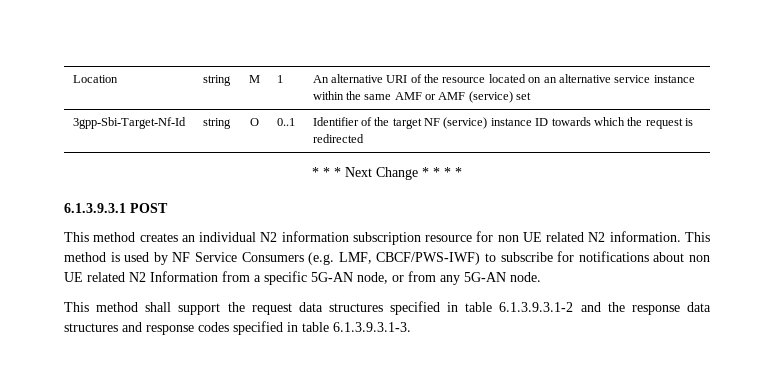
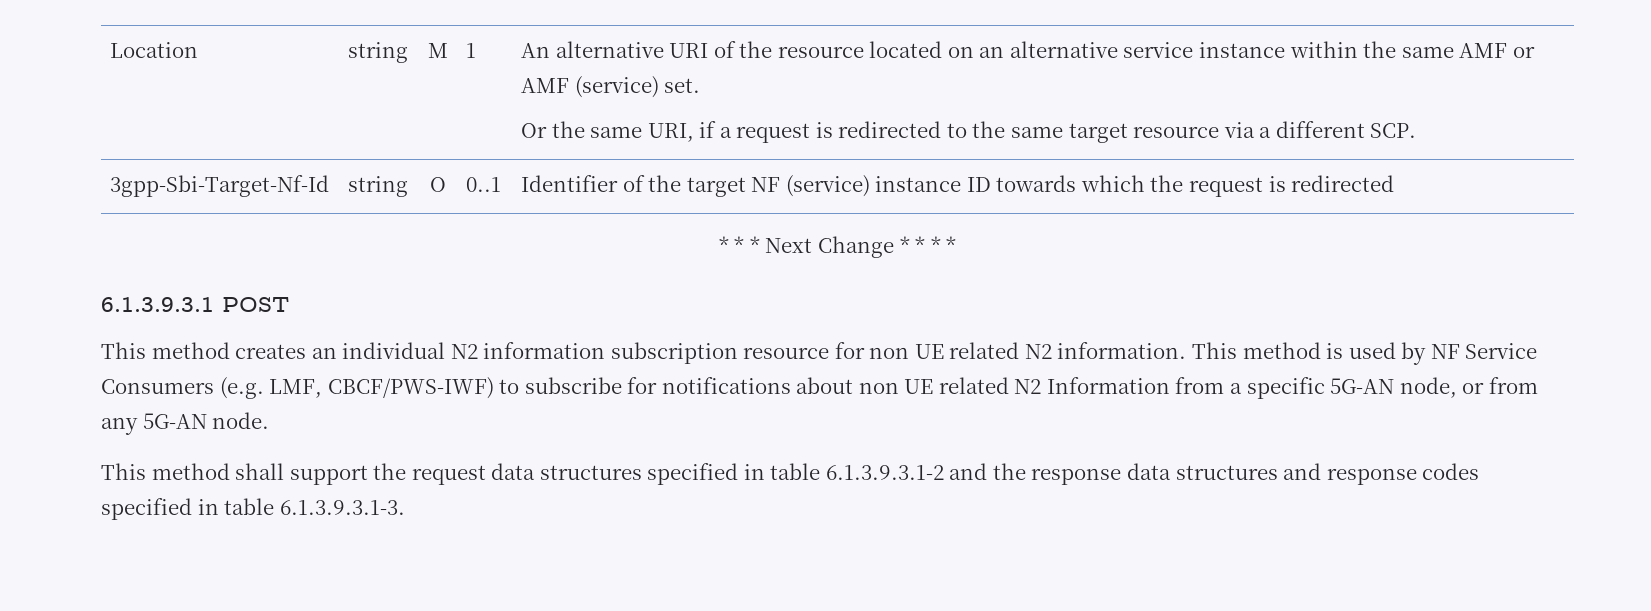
- An alternative URI of the resource located on an alternative service instance within the same AMF or AMF (service) set
+ An alternative URI of the resource located on an alternative service instance within the same AMF or AMF (service) set.
+ Or the same URI, if a request is redirected to the same target resource via a different SCP.

